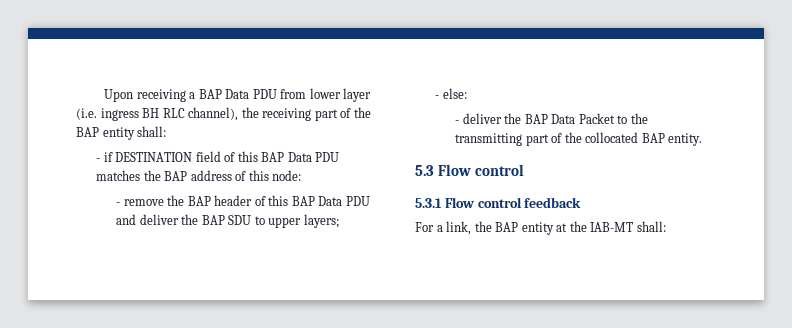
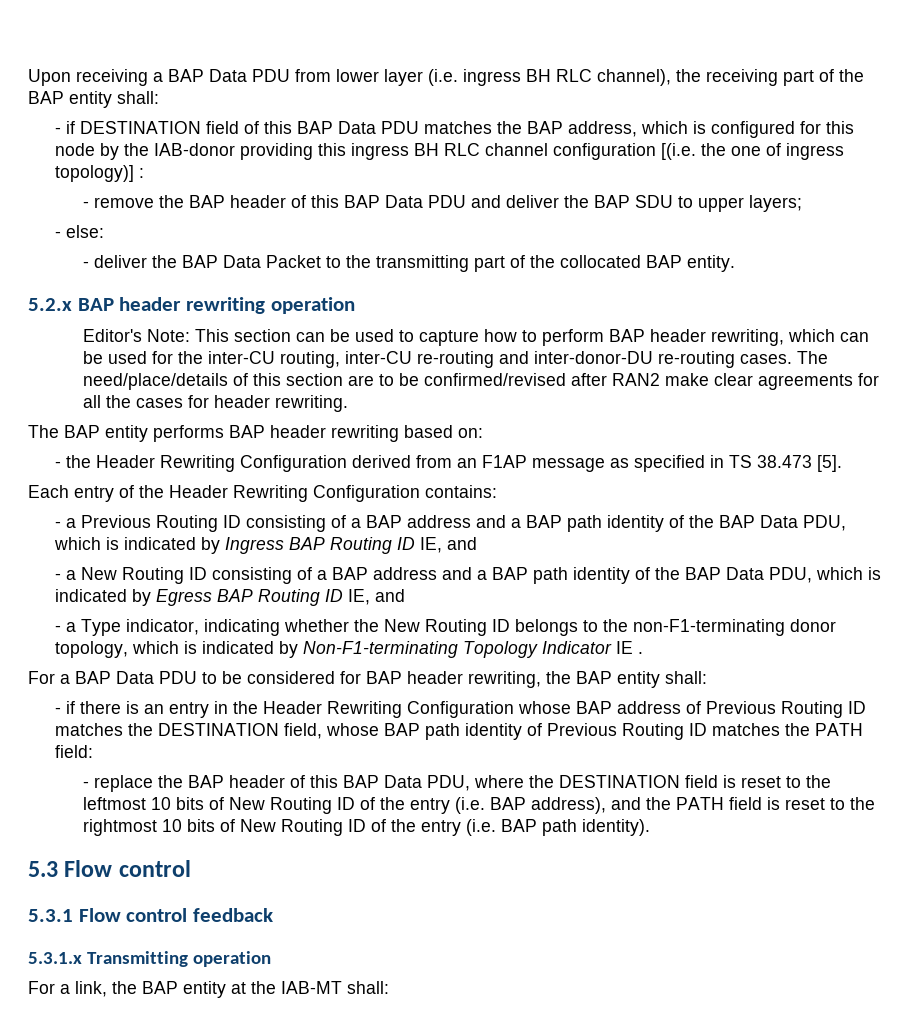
- - if DESTINATION field of this BAP Data PDU matches the BAP address of this node:
+ - if DESTINATION field of this BAP Data PDU matches the BAP address, which is configured for this node by the IAB-donor providing this ingress BH RLC channel configuration [(i.e. the one of ingress topology)] :
+ 5.2.x BAP header rewriting operation
+ Editor's Note: This section can be used to capture how to perform BAP header rewriting, which can be used for the inter-CU routing, inter-CU re-routing and inter-donor-DU re-routing cases. The need/place/details of this section are to be confirmed/revised after RAN2 make clear agreements for all the cases for header rewriting.
+ The BAP entity performs BAP header rewriting based on:
+ - the Header Rewriting Configuration derived from an F1AP message as specified in TS 38.473 [5].
+ Each entry of the Header Rewriting Configuration contains:
+ - a Previous Routing ID consisting of a BAP address and a BAP path identity of the BAP Data PDU, which is indicated by Ingress BAP Routing ID IE, and
+ - a New Routing ID consisting of a BAP address and a BAP path identity of the BAP Data PDU, which is indicated by Egress BAP Routing ID IE, and
+ - a Type indicator, indicating whether the New Routing ID belongs to the non-F1-terminating donor topology, which is indicated by Non-F1-terminating Topology Indicator IE .
+ For a BAP Data PDU to be considered for BAP header rewriting, the BAP entity shall:
+ - if there is an entry in the Header Rewriting Configuration whose BAP address of Previous Routing ID matches the DESTINATION field, whose BAP path identity of Previous Routing ID matches the PATH field:
+ - replace the BAP header of this BAP Data PDU, where the DESTINATION field is reset to the leftmost 10 bits of New Routing ID of the entry (i.e. BAP address), and the PATH field is reset to the rightmost 10 bits of New Routing ID of the entry (i.e. BAP path identity).
+ 5.3.1.x Transmitting operation

